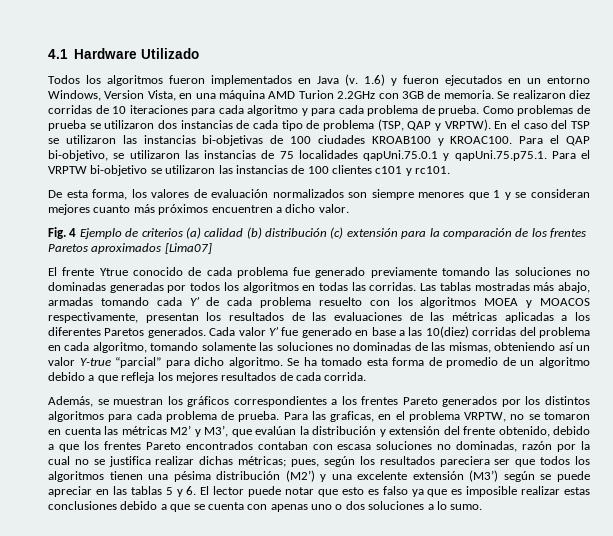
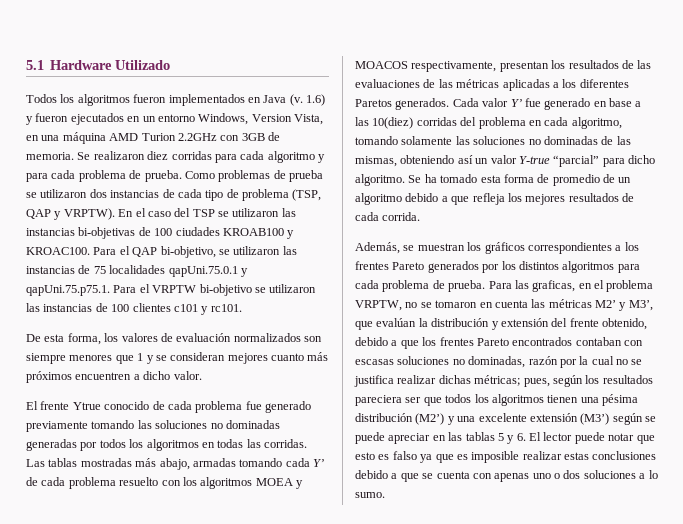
- 4.1 Hardware Utilizado
+ 5.1 Hardware Utilizado
- Se realizaron diez corridas de 10 iteraciones para cada algoritmo y para cada problema de prueba.
+ Se realizaron diez corridas para cada algoritmo y para cada problema de prueba.
- Fig. 4 Ejemplo de criterios (a) calidad (b) distribución (c) extensión para la comparación de los frentes Paretos aproximados [Lima07]
- Para las graficas, en el problema VRPTW, no se tomaron en cuenta las métricas M2’ y M3’, que evalúan la distribución y extensión del frente obtenido, debido a que los frentes Pareto encontrados contaban con escasa soluciones no dominadas, razón por la cual no se justifica realizar dichas métricas;
+ Para las graficas, en el problema VRPTW, no se tomaron en cuenta las métricas M2’ y M3’, que evalúan la distribución y extensión del frente obtenido, debido a que los frentes Pareto encontrados contaban con escasas soluciones no dominadas, razón por la cual no se justifica realizar dichas métricas;

